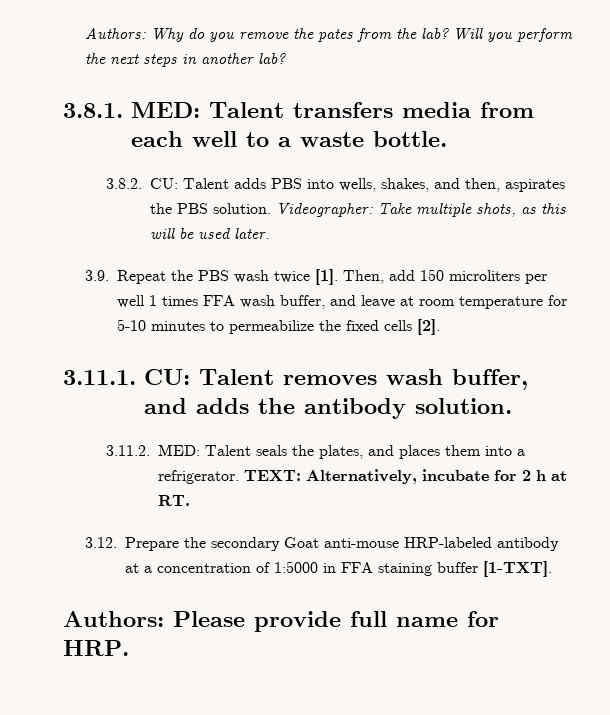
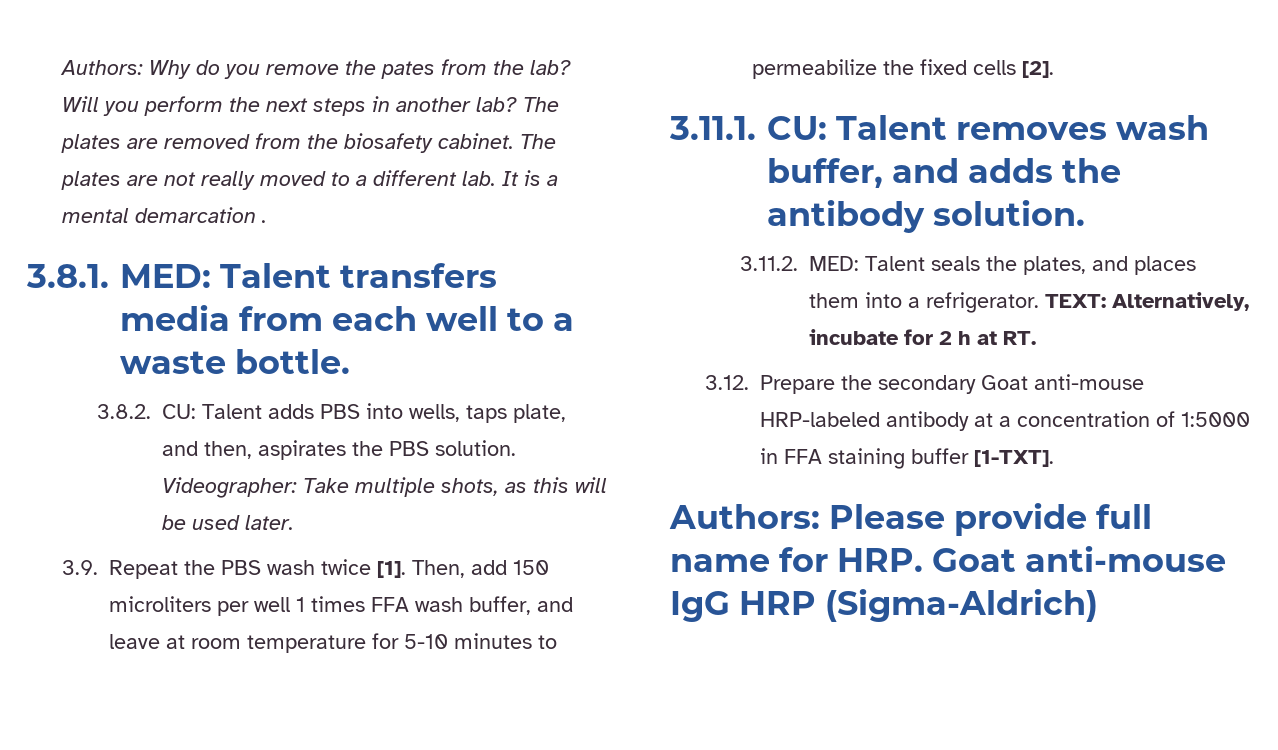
+ The plates are removed from the biosafety cabinet. The plates are not really moved to a different lab. It is a mental demarcation .
- 3.8.2. CU: Talent adds PBS into wells, shakes, and then, aspirates the PBS solution.
+ 3.8.2. CU: Talent adds PBS into wells, taps plate, and then, aspirates the PBS solution.
- Authors: Please provide full name for HRP.
+ Authors: Please provide full name for HRP. Goat anti-mouse IgG HRP (Sigma-Aldrich)

